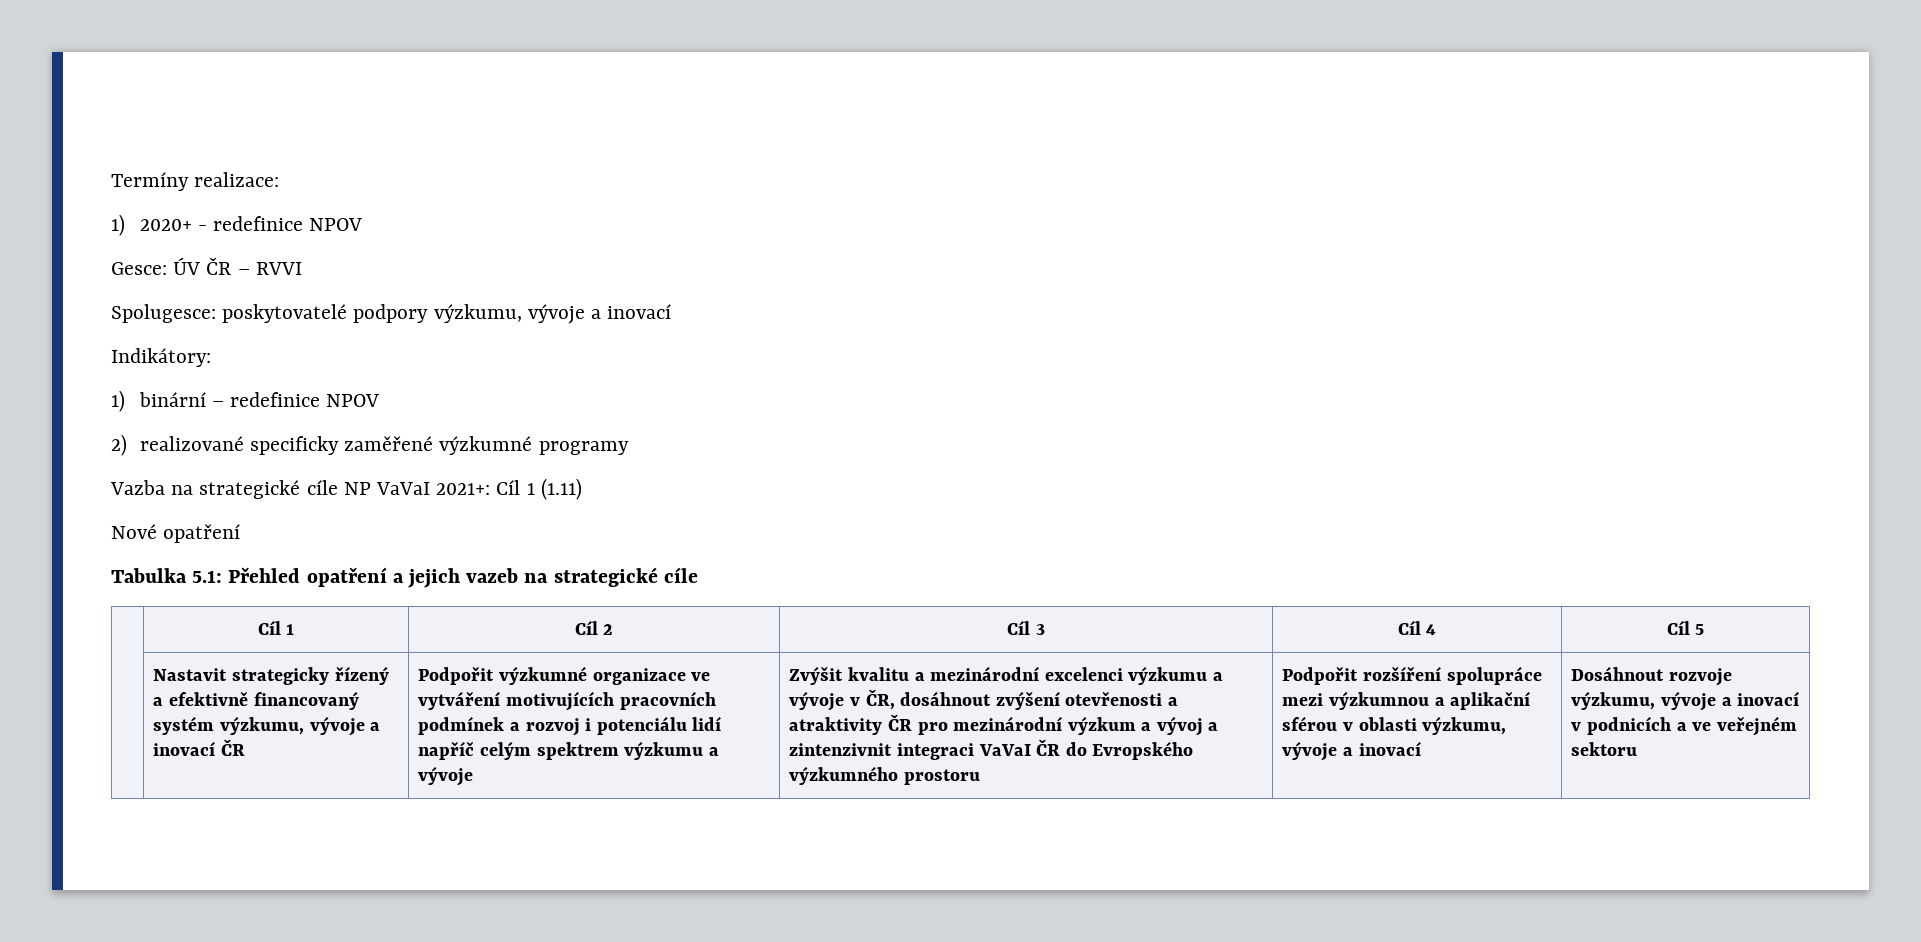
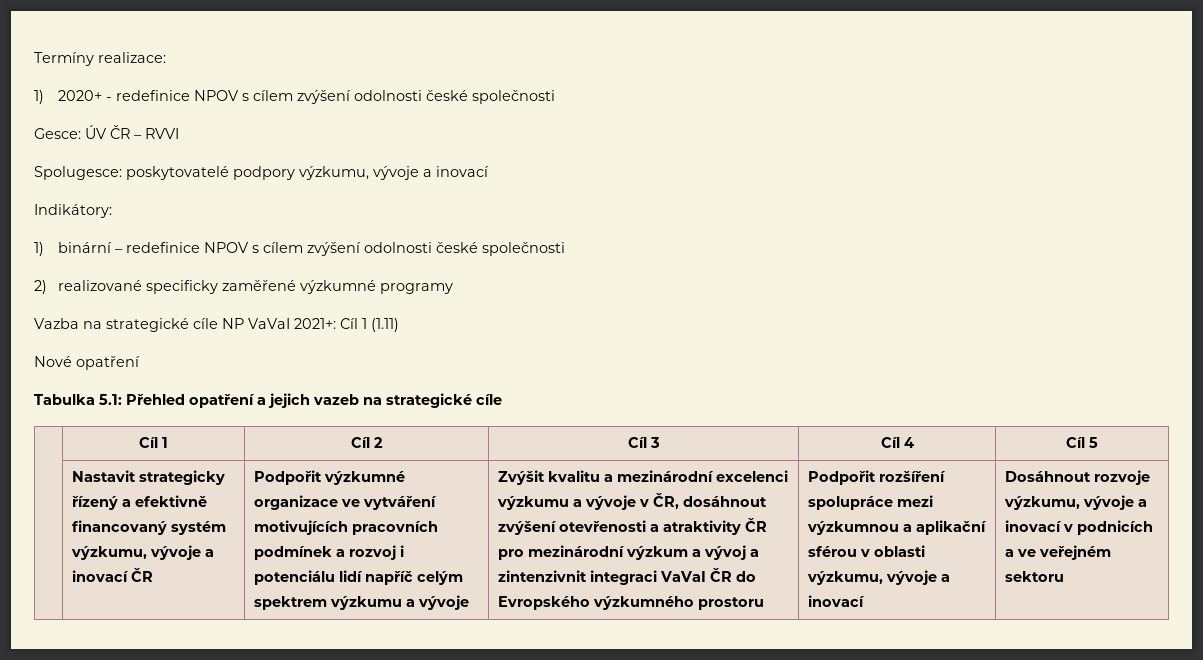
- 1) 2020+ - redefinice NPOV
+ 1) 2020+ - redefinice NPOV s cílem zvýšení odolnosti české společnosti
- 1) binární – redefinice NPOV
+ 1) binární – redefinice NPOV s cílem zvýšení odolnosti české společnosti

